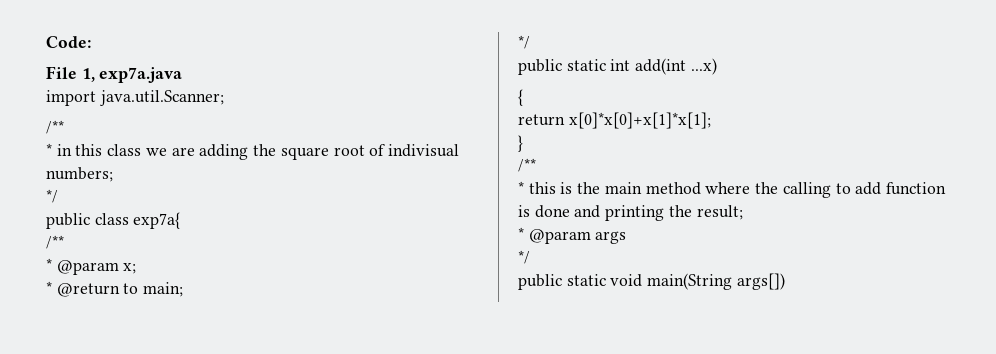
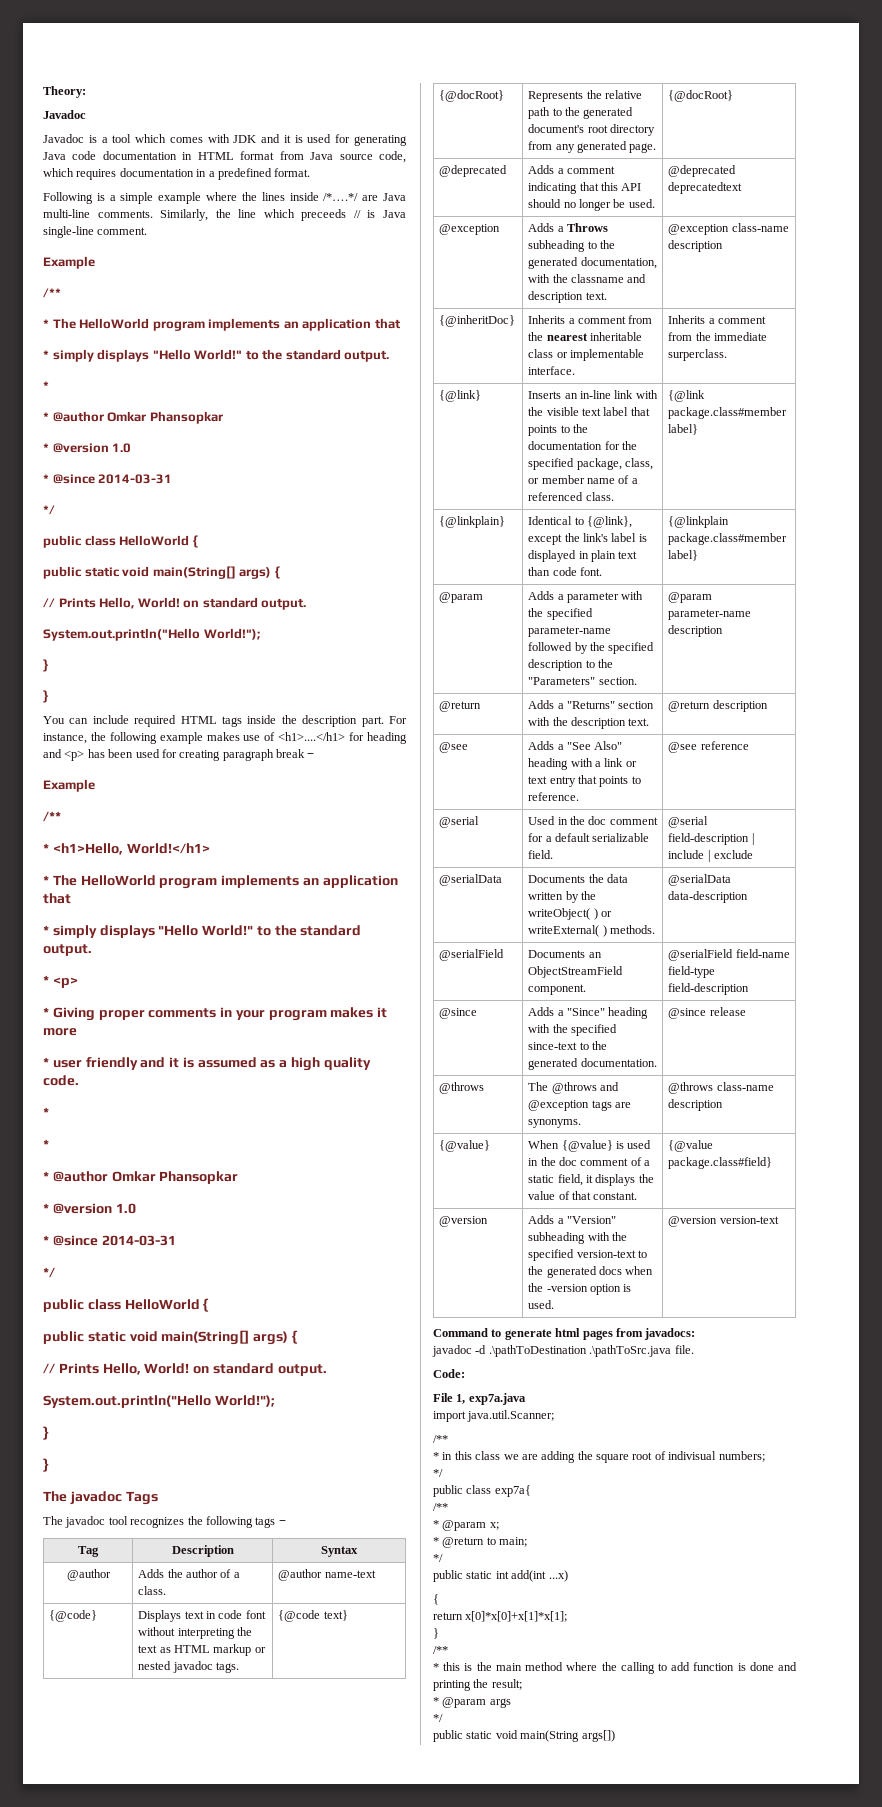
+ Theory:
+ Javadoc
+ Javadoc is a tool which comes with JDK and it is used for generating Java code documentation in HTML format from Java source code, which requires documentation in a predefined format.
+ Following is a simple example where the lines inside /*….*/ are Java multi-line comments. Similarly, the line which preceeds // is Java single-line comment.
+ Example
+ /**
+ * The HelloWorld program implements an application that
+ * simply displays "Hello World!" to the standard output.
+ *
+ * @author Omkar Phansopkar
+ * @version 1.0
+ * @since 2014-03-31
+ */
+ public class HelloWorld {
+ public static void main(String[] args) {
+ // Prints Hello, World! on standard output.
+ System.out.println("Hello World!");
+ }
+ }
+ You can include required HTML tags inside the description part. For instance, the following example makes use of <h1>....</h1> for heading and <p> has been used for creating paragraph break −
+ Example
+ /**
+ * <h1>Hello, World!</h1>
+ * The HelloWorld program implements an application that
+ * simply displays "Hello World!" to the standard output.
+ * <p>
+ * Giving proper comments in your program makes it more
+ * user friendly and it is assumed as a high quality code.
+ *
+ *
+ * @author Omkar Phansopkar
+ * @version 1.0
+ * @since 2014-03-31
+ */
+ public class HelloWorld {
+ public static void main(String[] args) {
+ // Prints Hello, World! on standard output.
+ System.out.println("Hello World!");
+ }
+ }
+ The javadoc Tags
+ The javadoc tool recognizes the following tags −
+ Tag | Description | Syntax
+ @author | Adds the author of a class. | @author name-text
+ {@code} | Displays text in code font without interpreting the text as HTML markup or nested javadoc tags. | {@code text}
+ {@docRoot} | Represents the relative path to the generated document's root directory from any generated page. | {@docRoot}
+ @deprecated | Adds a comment indicating that this API should no longer be used. | @deprecated deprecatedtext
+ @exception | Adds a Throws subheading to the generated documentation, with the classname and description text. | @exception class-name description
+ {@inheritDoc} | Inherits a comment from the nearest inheritable class or implementable interface. | Inherits a comment from the immediate surperclass.
+ {@link} | Inserts an in-line link with the visible text label that points to the documentation for the specified package, class, or member name of a referenced class. | {@link package.class#member label}
+ {@linkplain} | Identical to {@link}, except the link's label is displayed in plain text than code font. | {@linkplain package.class#member label}
+ @param | Adds a parameter with the specified parameter-name followed by the specified description to the "Parameters" section. | @param parameter-name description
+ @return | Adds a "Returns" section with the description text. | @return description
+ @see | Adds a "See Also" heading with a link or text entry that points to reference. | @see reference
+ @serial | Used in the doc comment for a default serializable field. | @serial field-description | include | exclude
+ @serialData | Documents the data written by the writeObject( ) or writeExternal( ) methods. | @serialData data-description
+ @serialField | Documents an ObjectStreamField component. | @serialField field-name field-type field-description
+ @since | Adds a "Since" heading with the specified since-text to the generated documentation. | @since release
+ @throws | The @throws and @exception tags are synonyms. | @throws class-name description
+ {@value} | When {@value} is used in the doc comment of a static field, it displays the value of that constant. | {@value package.class#field}
+ @version | Adds a "Version" subheading with the specified version-text to the generated docs when the -version option is used. | @version version-text
+ Command to generate html pages from javadocs:
+ javadoc -d .\pathToDestination .\pathToSrc.java file.

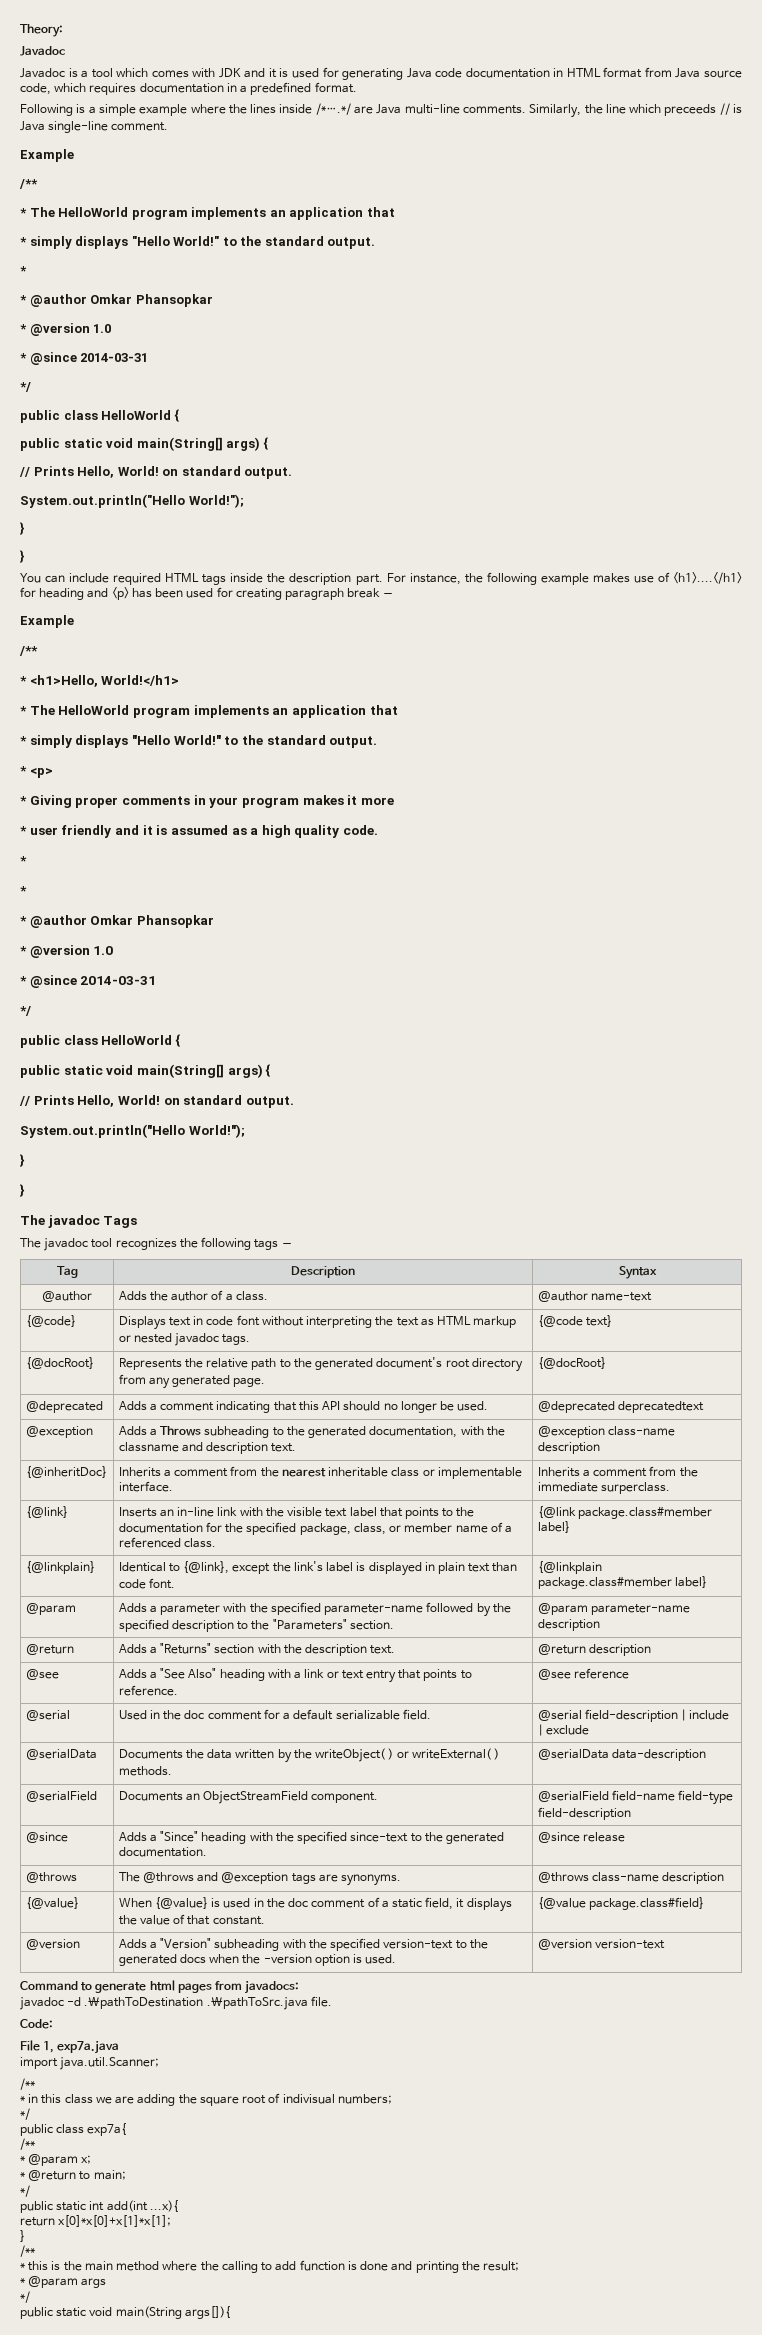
- public static int add(int ...x)
- {
+ public static int add(int ...x){
- public static void main(String args[])
+ public static void main(String args[]){

